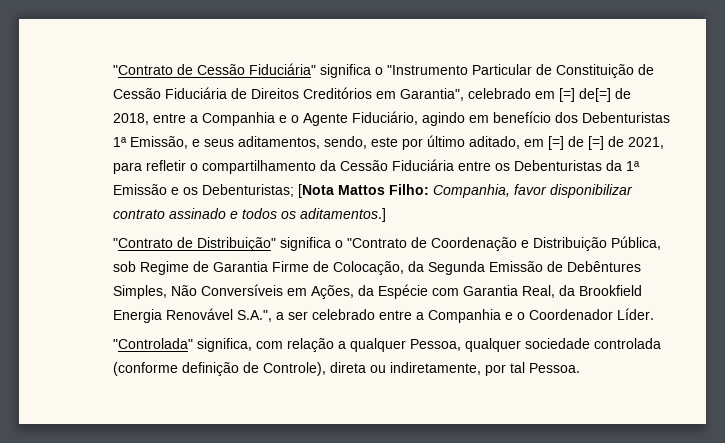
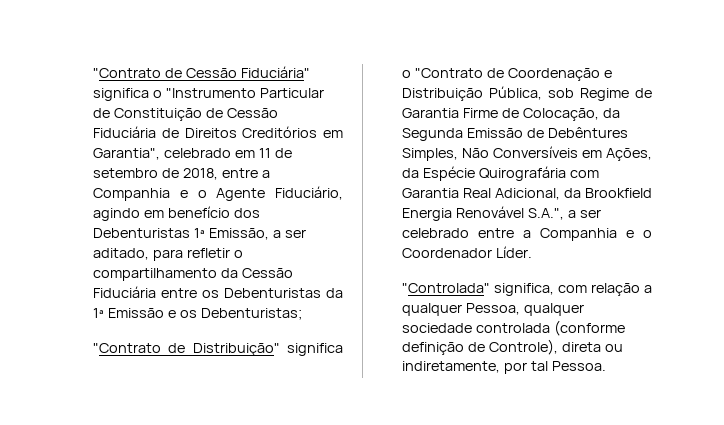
- "Contrato de Cessão Fiduciária" significa o "Instrumento Particular de Constituição de Cessão Fiduciária de Direitos Creditórios em Garantia", celebrado em [=] de[=] de 2018, entre a Companhia e o Agente Fiduciário, agindo em benefício dos Debenturistas 1ª Emissão, e seus aditamentos, sendo, este por último aditado, em [=] de [=] de 2021, para refletir o compartilhamento da Cessão Fiduciária entre os Debenturistas da 1ª Emissão e os Debenturistas; [Nota Mattos Filho: Companhia, favor disponibilizar contrato assinado e todos os aditamentos.]
+ "Contrato de Cessão Fiduciária" significa o "Instrumento Particular de Constituição de Cessão Fiduciária de Direitos Creditórios em Garantia", celebrado em 11 de setembro de 2018, entre a Companhia e o Agente Fiduciário, agindo em benefício dos Debenturistas 1ª Emissão, a ser aditado, para refletir o compartilhamento da Cessão Fiduciária entre os Debenturistas da 1ª Emissão e os Debenturistas;
- "Contrato de Distribuição" significa o "Contrato de Coordenação e Distribuição Pública, sob Regime de Garantia Firme de Colocação, da Segunda Emissão de Debêntures Simples, Não Conversíveis em Ações, da Espécie com Garantia Real, da Brookfield Energia Renovável S.A.", a ser celebrado entre a Companhia e o Coordenador Líder.
+ "Contrato de Distribuição" significa o "Contrato de Coordenação e Distribuição Pública, sob Regime de Garantia Firme de Colocação, da Segunda Emissão de Debêntures Simples, Não Conversíveis em Ações, da Espécie Quirografária com Garantia Real Adicional, da Brookfield Energia Renovável S.A.", a ser celebrado entre a Companhia e o Coordenador Líder.

